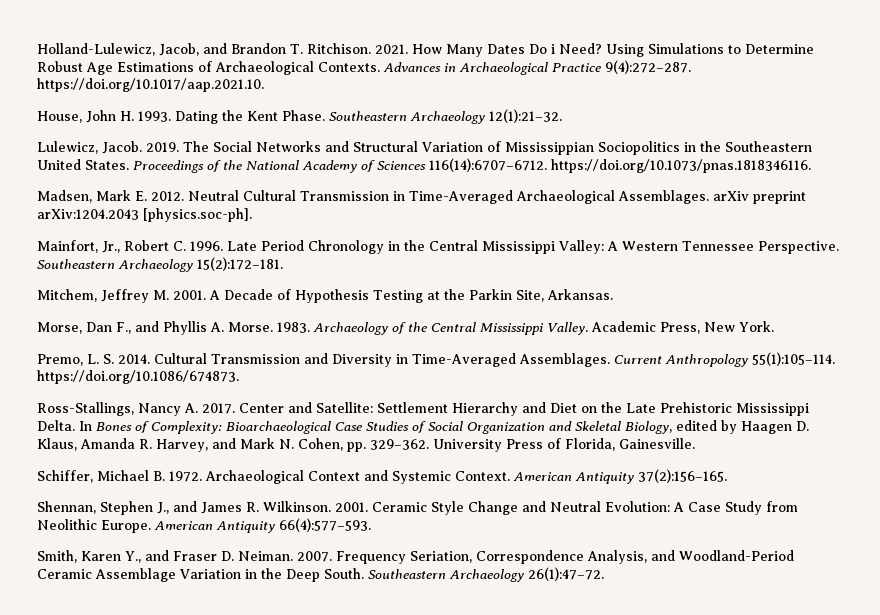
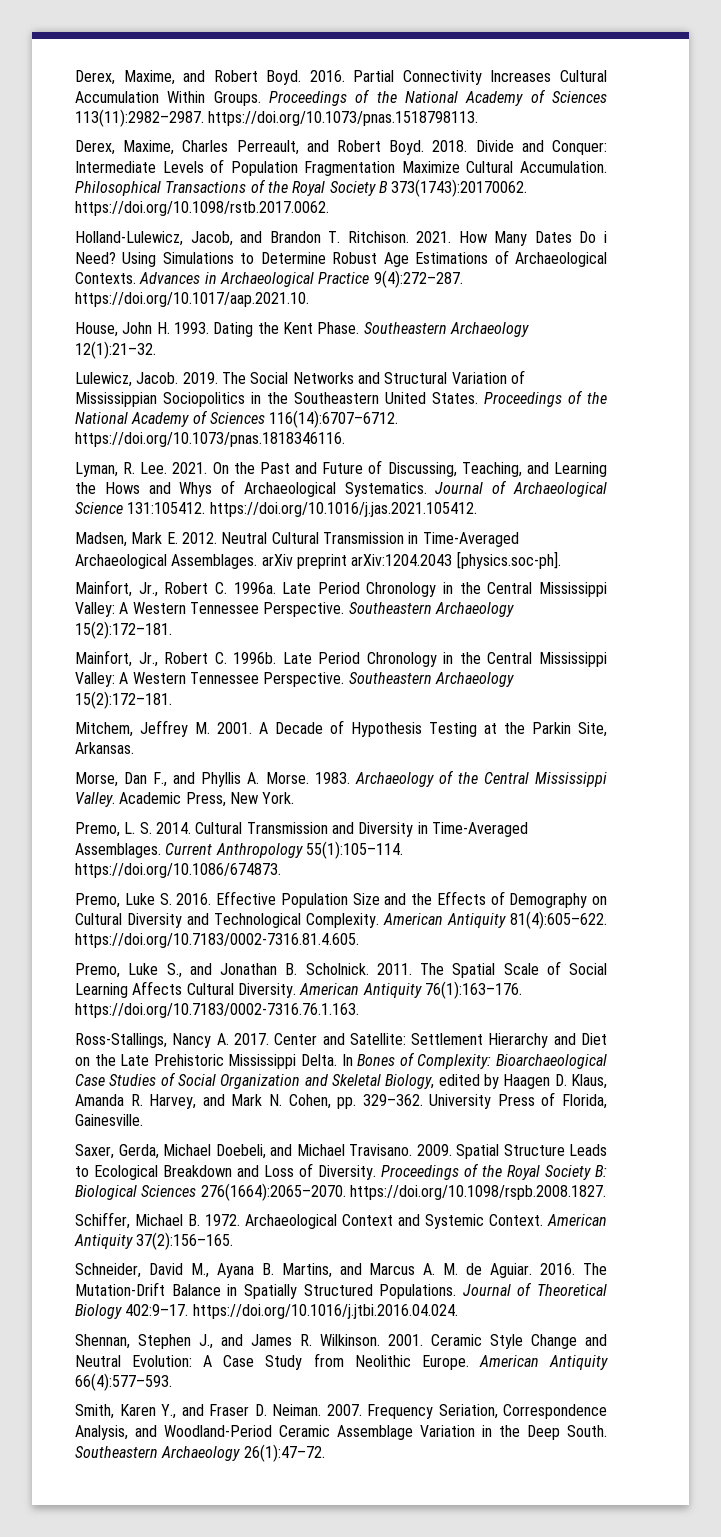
+ Derex, Maxime, and Robert Boyd. 2016. Partial Connectivity Increases Cultural Accumulation Within Groups. Proceedings of the National Academy of Sciences 113(11):2982–2987. https://doi.org/10.1073/pnas.1518798113.
+ Derex, Maxime, Charles Perreault, and Robert Boyd. 2018. Divide and Conquer: Intermediate Levels of Population Fragmentation Maximize Cultural Accumulation. Philosophical Transactions of the Royal Society B 373(1743):20170062. https://doi.org/10.1098/rstb.2017.0062.
+ Lyman, R. Lee. 2021. On the Past and Future of Discussing, Teaching, and Learning the Hows and Whys of Archaeological Systematics. Journal of Archaeological Science 131:105412. https://doi.org/10.1016/j.jas.2021.105412.
- Mainfort, Jr., Robert C. 1996.
+ Mainfort, Jr., Robert C. 1996a. Late Period Chronology in the Central Mississippi Valley: A Western Tennessee Perspective. Southeastern Archaeology 15(2):172–181.
+ Mainfort, Jr., Robert C. 1996b.
+ Premo, Luke S. 2016. Effective Population Size and the Effects of Demography on Cultural Diversity and Technological Complexity. American Antiquity 81(4):605–622. https://doi.org/10.7183/0002-7316.81.4.605.
+ Premo, Luke S., and Jonathan B. Scholnick. 2011. The Spatial Scale of Social Learning Affects Cultural Diversity. American Antiquity 76(1):163–176. https://doi.org/10.7183/0002-7316.76.1.163.
+ Saxer, Gerda, Michael Doebeli, and Michael Travisano. 2009. Spatial Structure Leads to Ecological Breakdown and Loss of Diversity. Proceedings of the Royal Society B: Biological Sciences 276(1664):2065–2070. https://doi.org/10.1098/rspb.2008.1827.
+ Schneider, David M., Ayana B. Martins, and Marcus A. M. de Aguiar. 2016. The Mutation-Drift Balance in Spatially Structured Populations. Journal of Theoretical Biology 402:9–17. https://doi.org/10.1016/j.jtbi.2016.04.024.

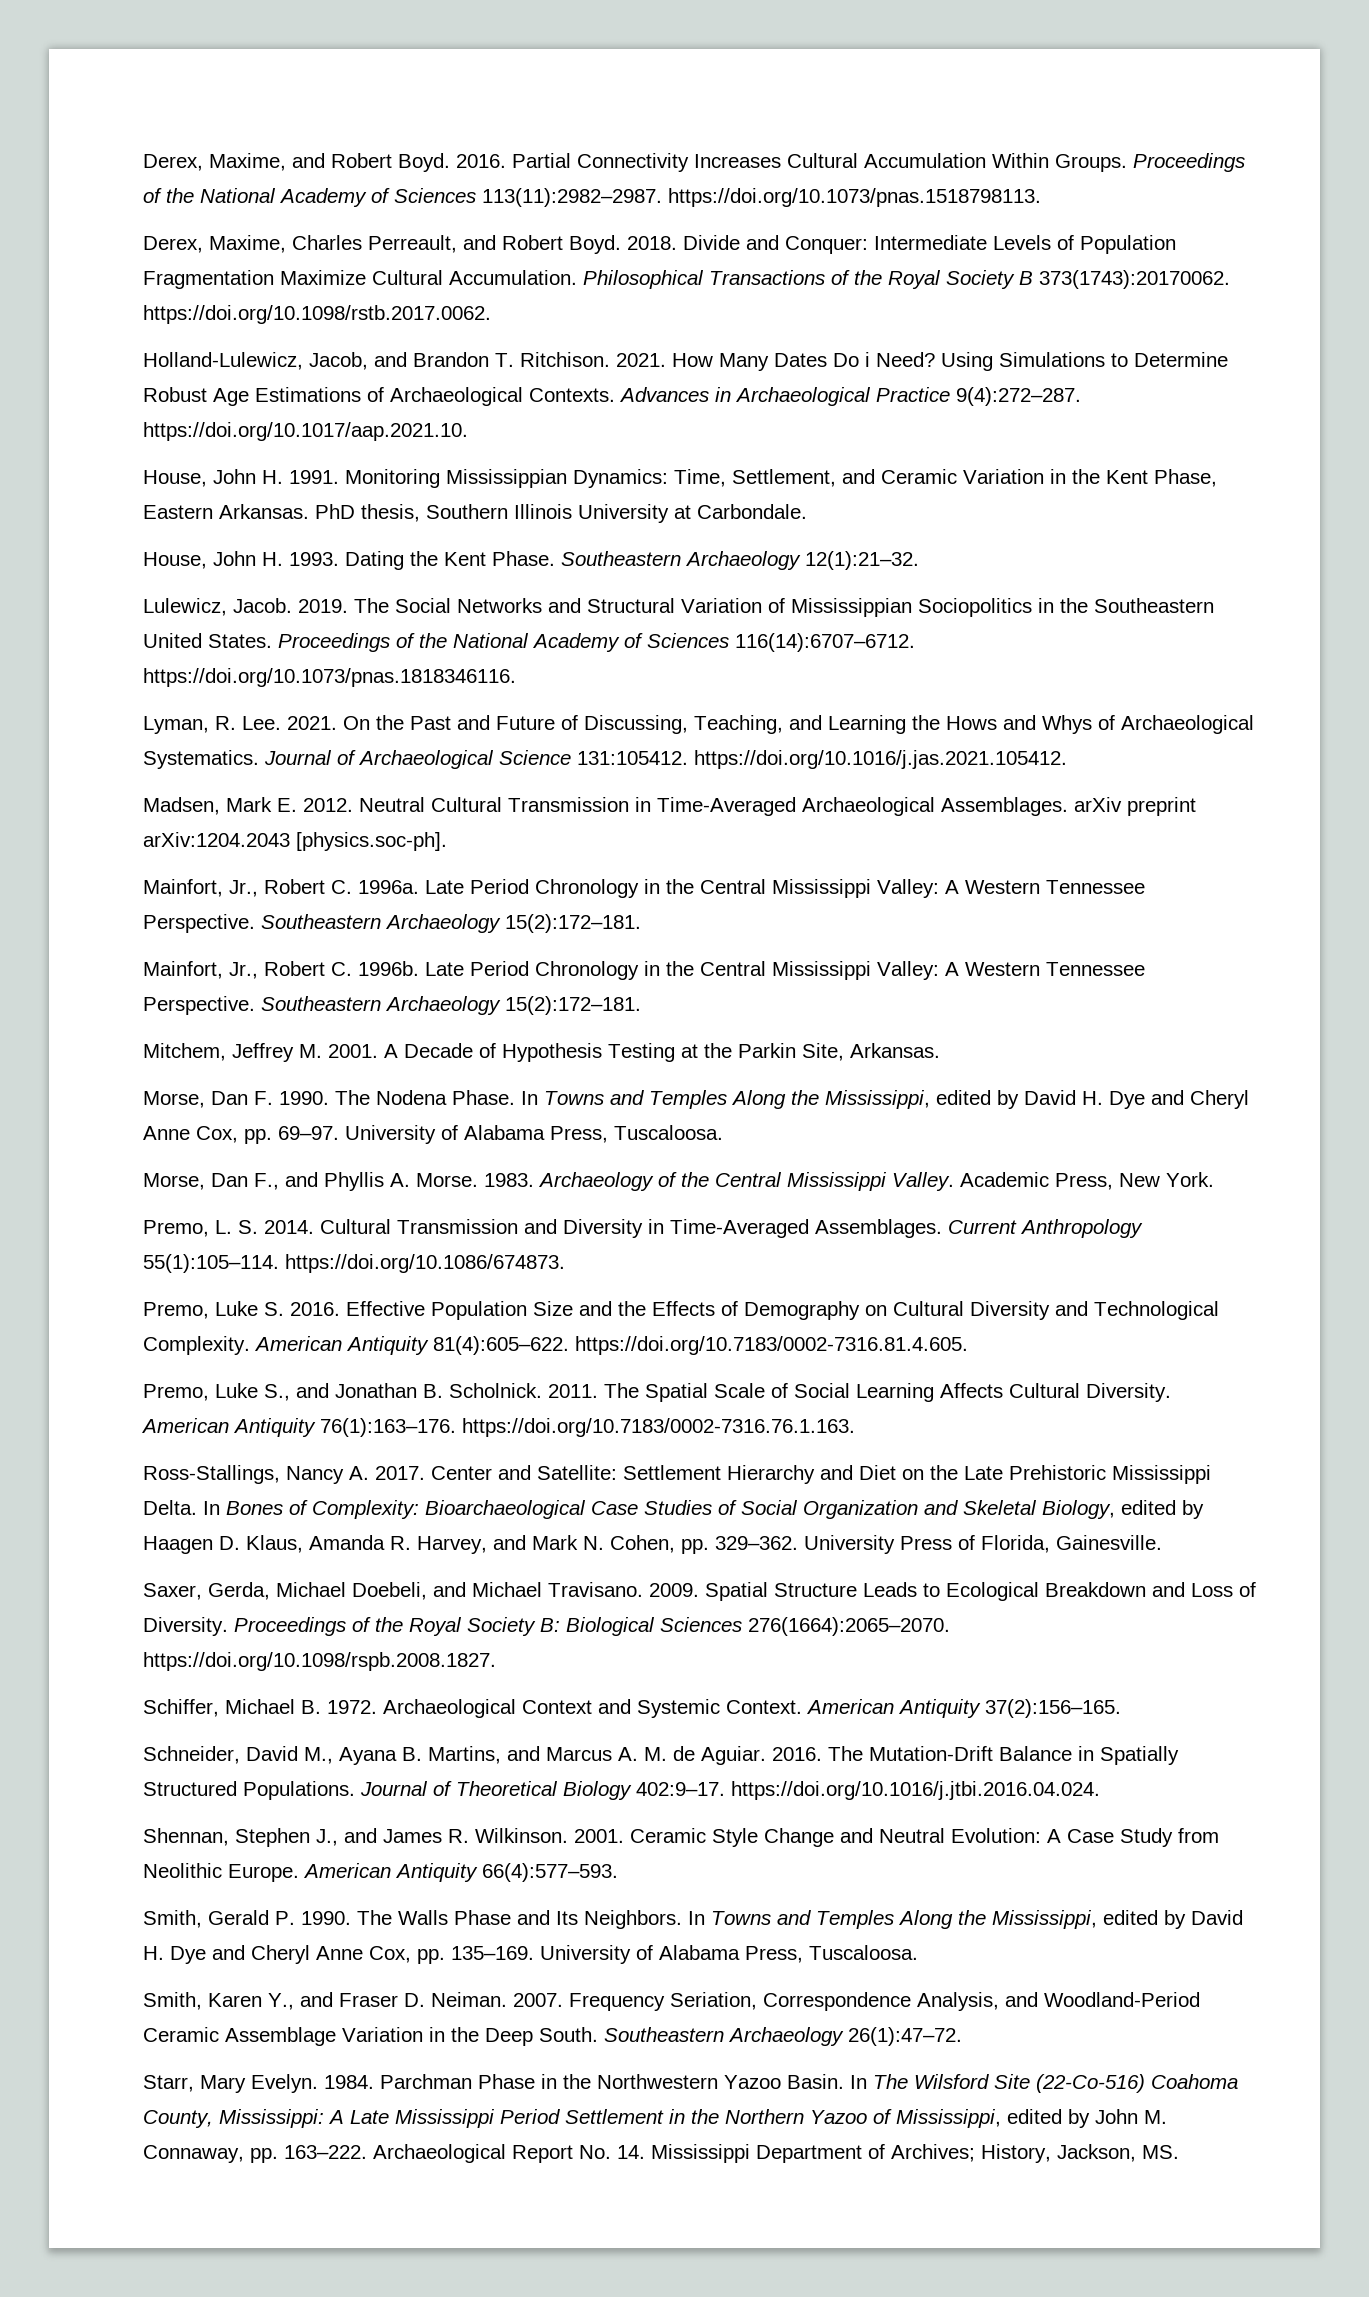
+ House, John H. 1991. Monitoring Mississippian Dynamics: Time, Settlement, and Ceramic Variation in the Kent Phase, Eastern Arkansas. PhD thesis, Southern Illinois University at Carbondale.
+ Morse, Dan F. 1990. The Nodena Phase. In Towns and Temples Along the Mississippi, edited by David H. Dye and Cheryl Anne Cox, pp. 69–97. University of Alabama Press, Tuscaloosa.
+ Smith, Gerald P. 1990. The Walls Phase and Its Neighbors. In Towns and Temples Along the Mississippi, edited by David H. Dye and Cheryl Anne Cox, pp. 135–169. University of Alabama Press, Tuscaloosa.
+ Starr, Mary Evelyn. 1984. Parchman Phase in the Northwestern Yazoo Basin. In The Wilsford Site (22-Co-516) Coahoma County, Mississippi: A Late Mississippi Period Settlement in the Northern Yazoo of Mississippi, edited by John M. Connaway, pp. 163–222. Archaeological Report No. 14. Mississippi Department of Archives; History, Jackson, MS.

